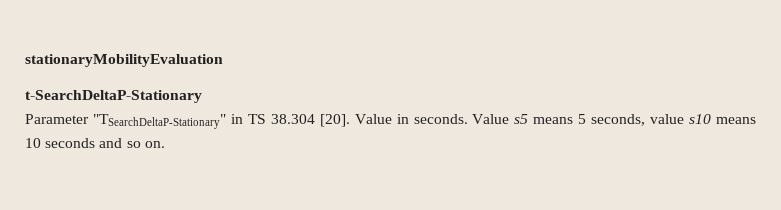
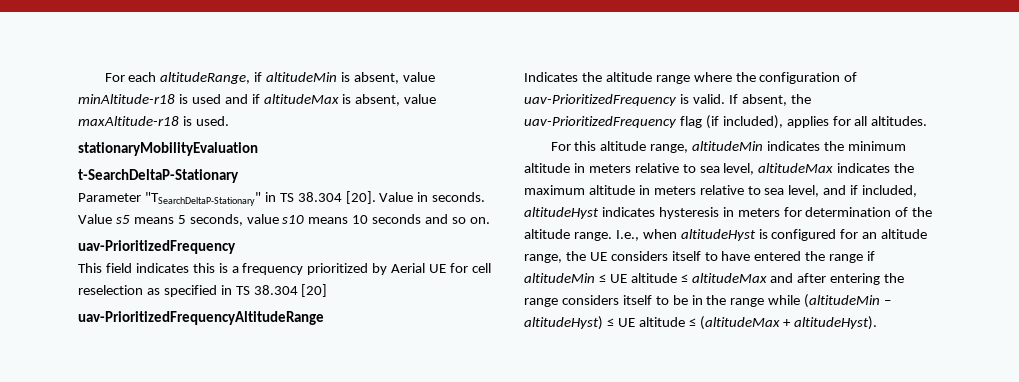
+ For each altitudeRange, if altitudeMin is absent, value minAltitude-r18 is used and if altitudeMax is absent, value maxAltitude-r18 is used.
  Value s5 means 5 seconds, value s10 means 10 seconds and so on.
+ uav-PrioritizedFrequency
+ This field indicates this is a frequency prioritized by Aerial UE for cell reselection as specified in TS 38.304 [20]
+ uav-PrioritizedFrequencyAltitudeRange
+ Indicates the altitude range where the configuration of uav-PrioritizedFrequency is valid. If absent, the uav-PrioritizedFrequency flag (if included), applies for all altitudes.
+ For this altitude range, altitudeMin indicates the minimum altitude in meters relative to sea level, altitudeMax indicates the maximum altitude in meters relative to sea level, and if included, altitudeHyst indicates hysteresis in meters for determination of the altitude range. I.e., when altitudeHyst is configured for an altitude range, the UE considers itself to have entered the range if altitudeMin ≤ UE altitude ≤ altitudeMax and after entering the range considers itself to be in the range while (altitudeMin – altitudeHyst) ≤ UE altitude ≤ (altitudeMax + altitudeHyst).

